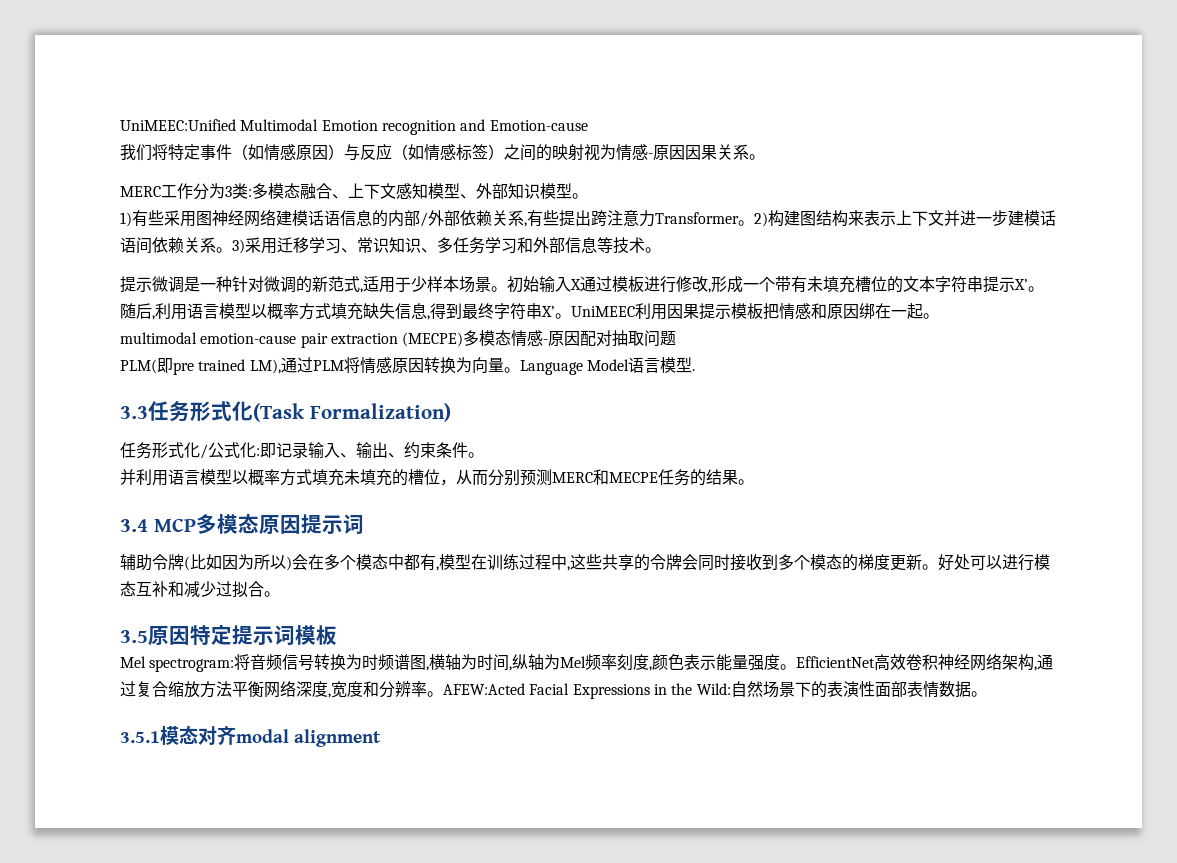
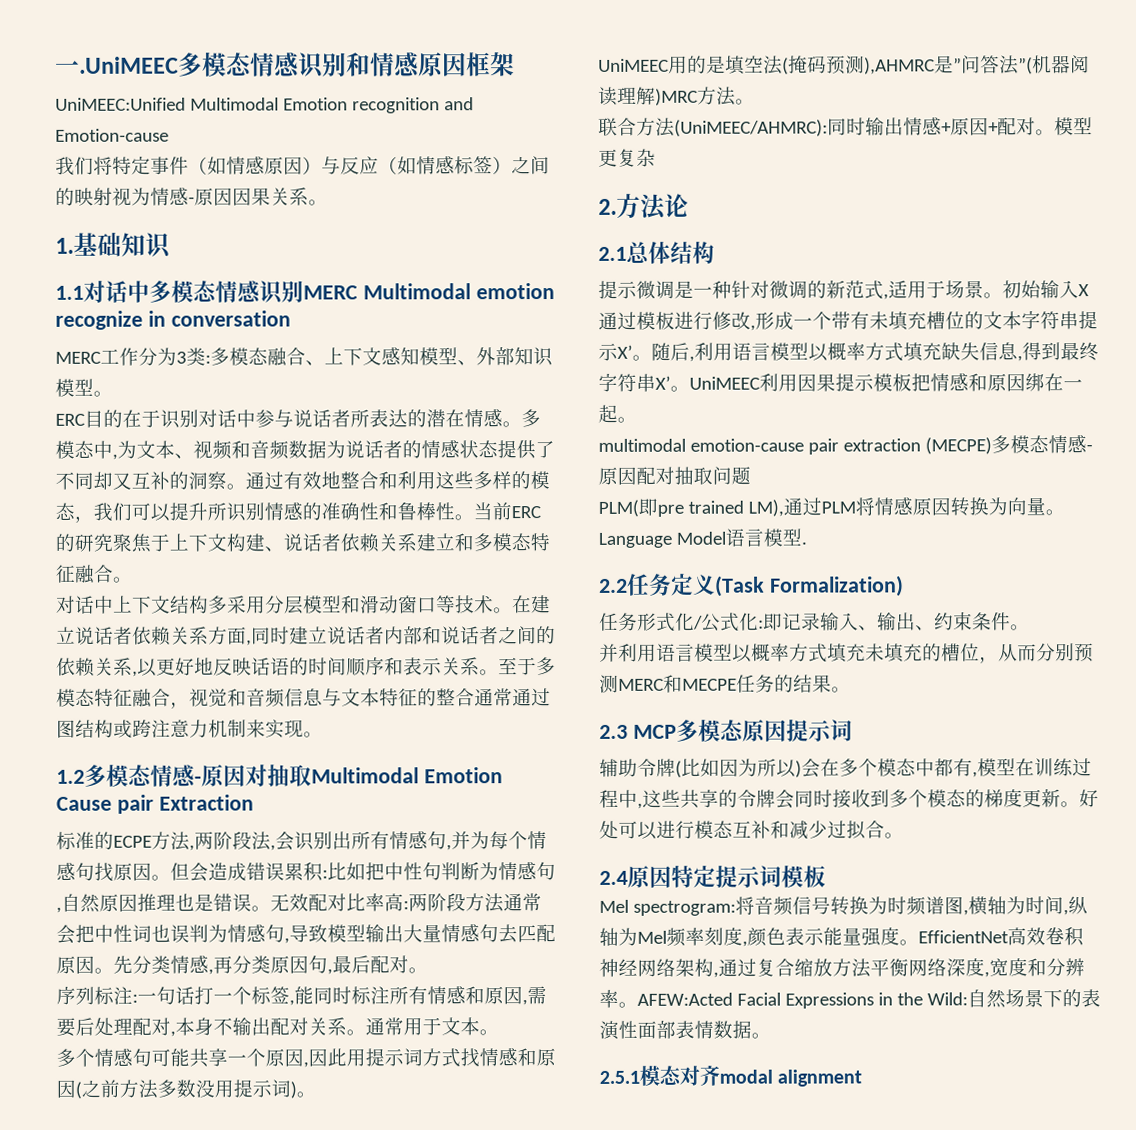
+ 一.UniMEEC多模态情感识别和情感原因框架
+ 1.基础知识
+ 1.1对话中多模态情感识别MERC Multimodal emotion recognize in conversation
- 1)有些采用图神经网络建模话语信息的内部/外部依赖关系,有些提出跨注意力Transformer。2)构建图结构来表示上下文并进一步建模话语间依赖关系。3)采用迁移学习、常识知识、多任务学习和外部信息等技术。
+ ERC目的在于识别对话中参与说话者所表达的潜在情感。多模态中,为文本、视频和音频数据为说话者的情感状态提供了不同却又互补的洞察。通过有效地整合和利用这些多样的模态，我们可以提升所识别情感的准确性和鲁棒性。当前ERC的研究聚焦于上下文构建、说话者依赖关系建立和多模态特征融合。
+ 对话中上下文结构多采用分层模型和滑动窗口等技术。在建立说话者依赖关系方面,同时建立说话者内部和说话者之间的依赖关系,以更好地反映话语的时间顺序和表示关系。至于多模态特征融合，视觉和音频信息与文本特征的整合通常通过图结构或跨注意力机制来实现。
+ 1.2多模态情感-原因对抽取Multimodal Emotion Cause pair Extraction
+ 标准的ECPE方法,两阶段法,会识别出所有情感句,并为每个情感句找原因。但会造成错误累积:比如把中性句判断为情感句,自然原因推理也是错误。无效配对比率高:两阶段方法通常会把中性词也误判为情感句,导致模型输出大量情感句去匹配原因。先分类情感,再分类原因句,最后配对。
+ 序列标注:一句话打一个标签,能同时标注所有情感和原因,需要后处理配对,本身不输出配对关系。通常用于文本。
+ 多个情感句可能共享一个原因,因此用提示词方式找情感和原因(之前方法多数没用提示词)。
+ UniMEEC用的是填空法(掩码预测),AHMRC是”问答法”(机器阅读理解)MRC方法。
+ 联合方法(UniMEEC/AHMRC):同时输出情感+原因+配对。模型更复杂
+ 2.方法论
+ 2.1总体结构
- 提示微调是一种针对微调的新范式,适用于少样本场景。
+ 提示微调是一种针对微调的新范式,适用于场景。
- 3.3任务形式化(Task Formalization)
+ 2.2任务定义(Task Formalization)
- 3.4 MCP多模态原因提示词
+ 2.3 MCP多模态原因提示词
- 3.5原因特定提示词模板
+ 2.4原因特定提示词模板
- 3.5.1模态对齐modal alignment
+ 2.5.1模态对齐modal alignment

